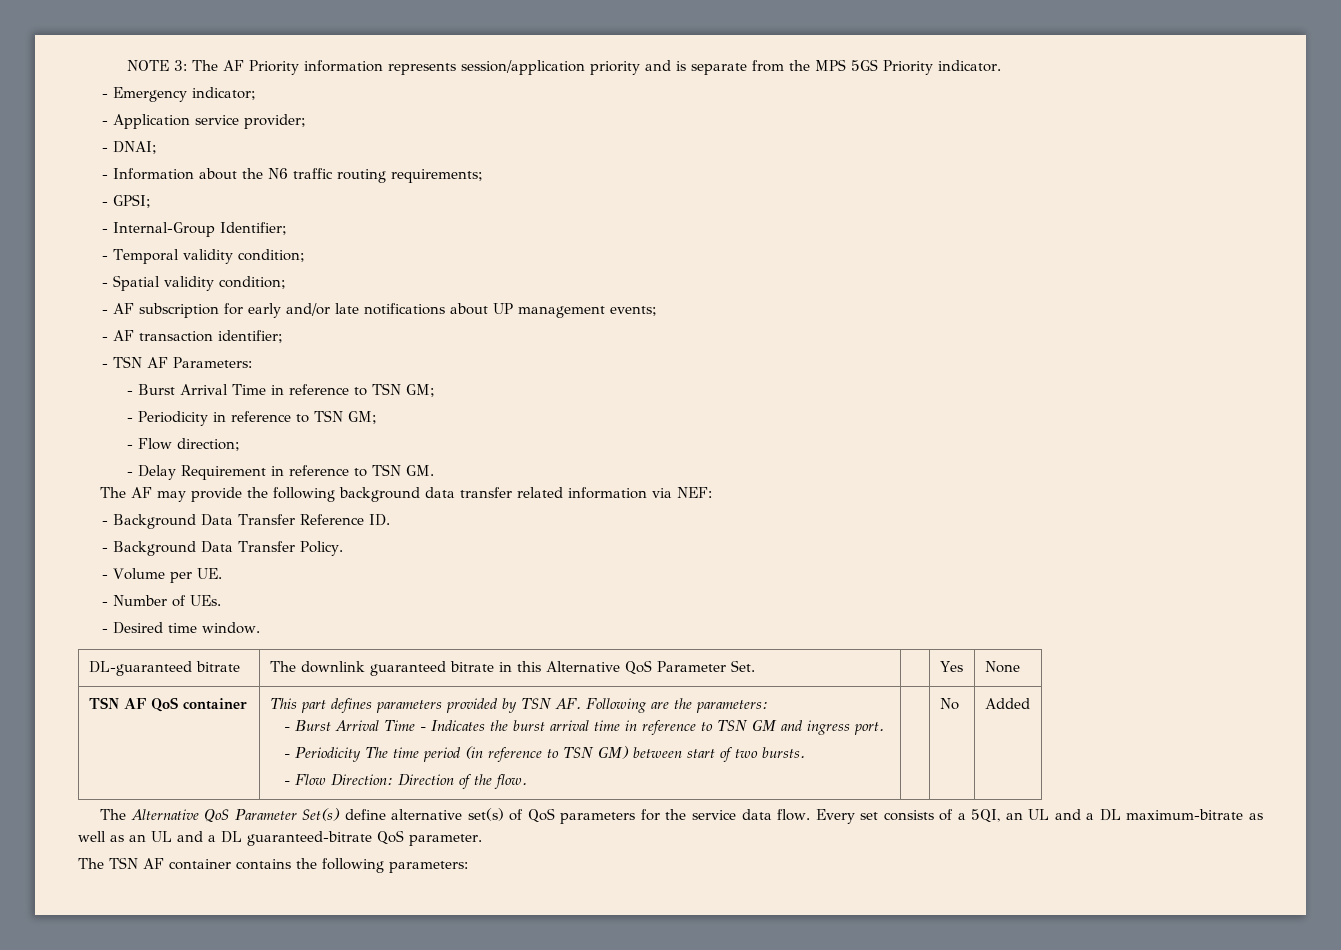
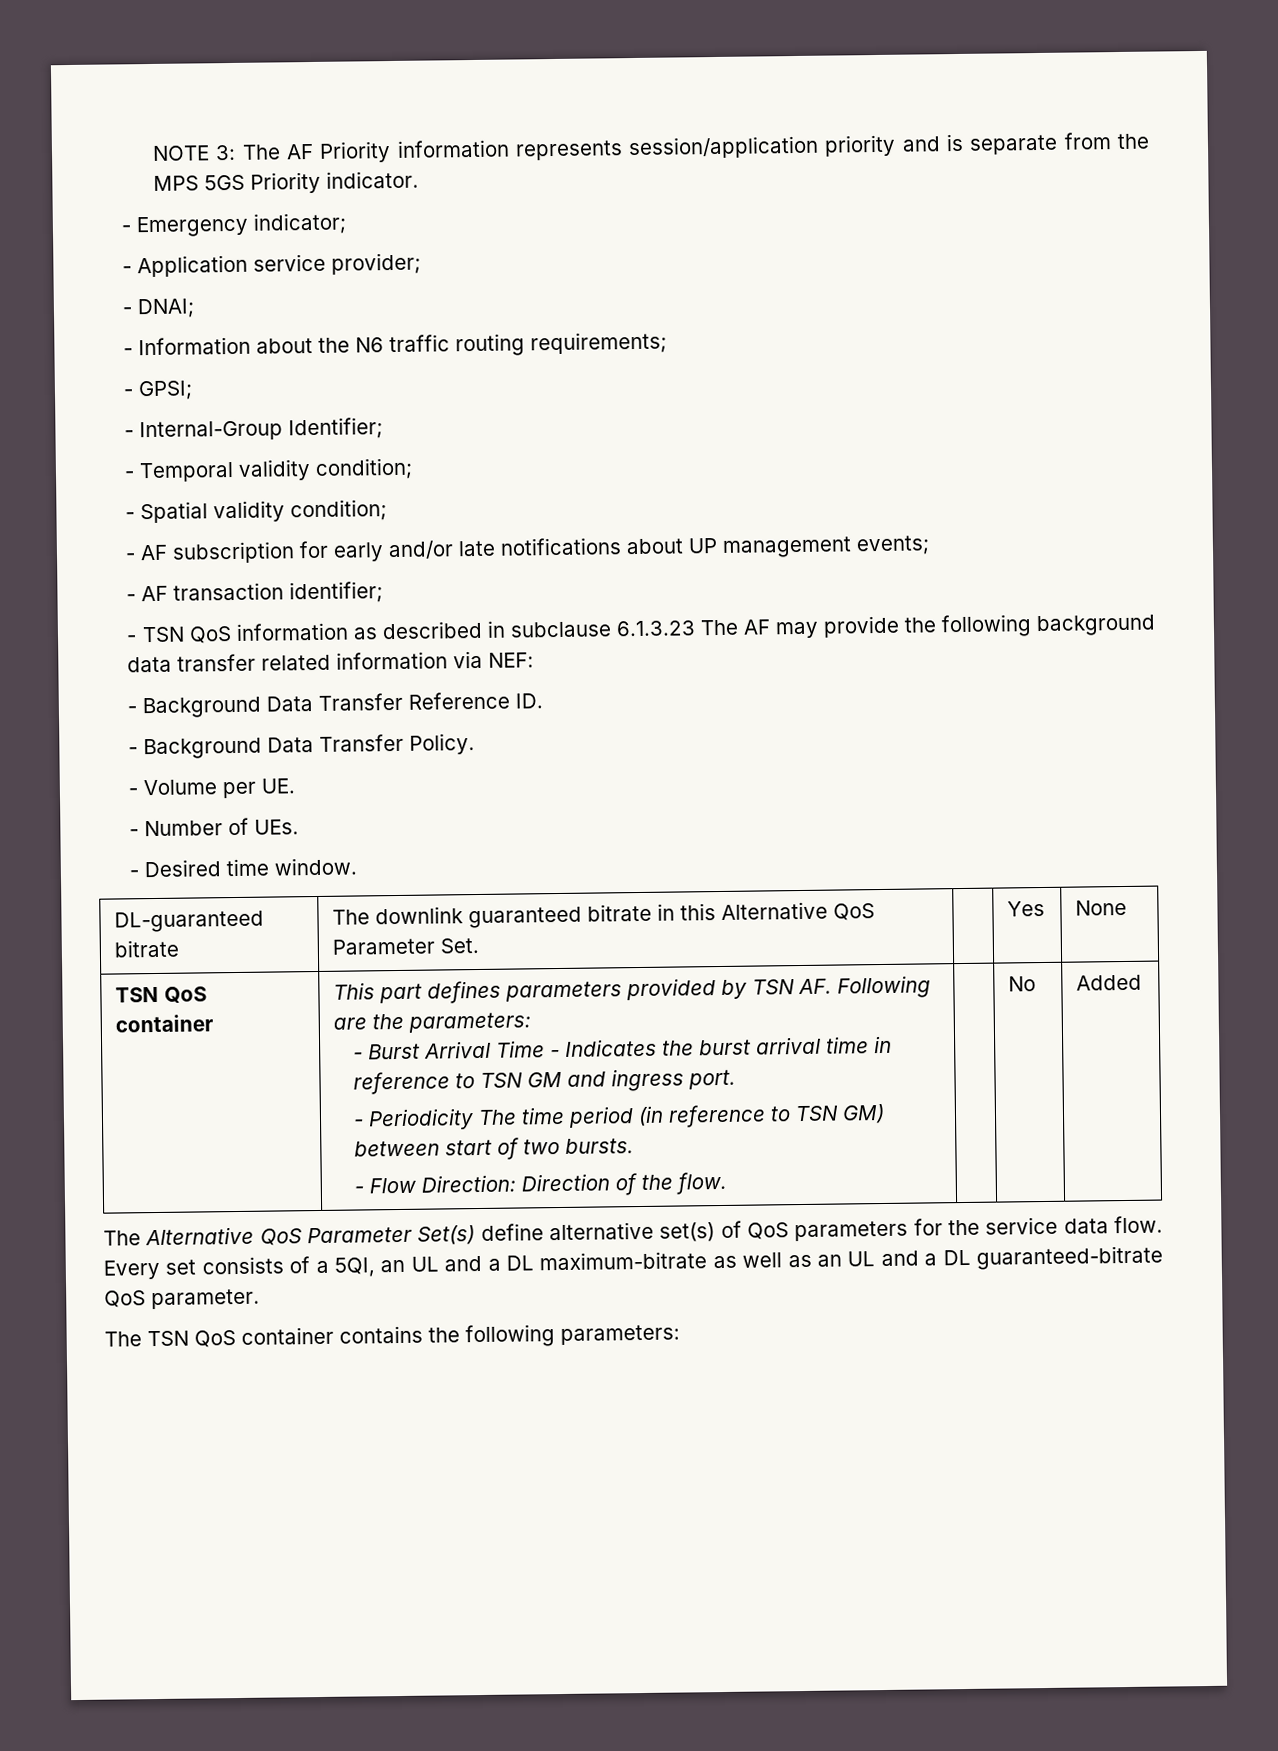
- - TSN AF Parameters:
- - Burst Arrival Time in reference to TSN GM;
- - Periodicity in reference to TSN GM;
- - Flow direction;
- - Delay Requirement in reference to TSN GM.
- The AF may provide the following background data transfer related information via NEF:
+ - TSN QoS information as described in subclause 6.1.3.23 The AF may provide the following background data transfer related information via NEF:
  DL-guaranteed bitrate | The downlink guaranteed bitrate in this Alternative QoS Parameter Set. | | Yes | None
- TSN AF QoS container
+ TSN QoS container
- The TSN AF container contains the following parameters:
+ The TSN QoS container contains the following parameters:

